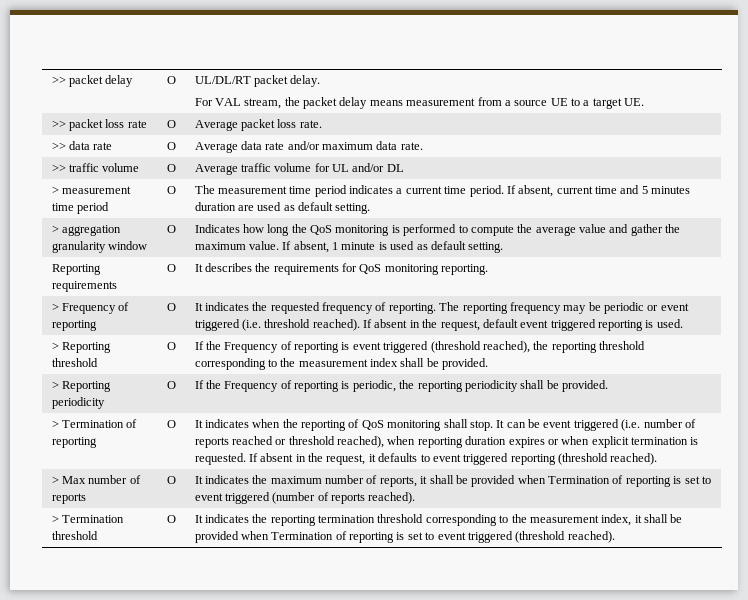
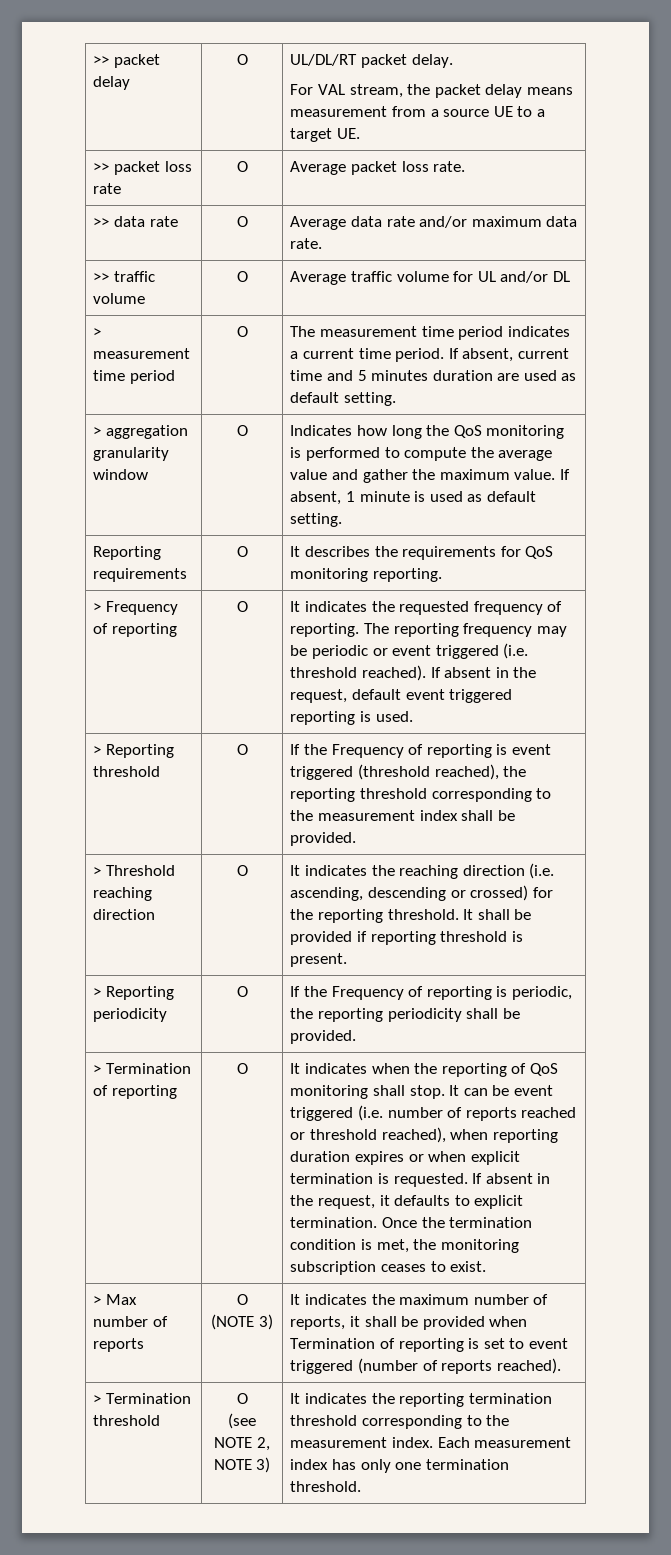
+ > Threshold reaching direction | O | It indicates the reaching direction (i.e. ascending, descending or crossed) for the reporting threshold. It shall be provided if reporting threshold is present.
- If absent in the request, it defaults to event triggered reporting (threshold reached).
+ If absent in the request, it defaults to explicit termination. Once the termination condition is met, the monitoring subscription ceases to exist.
- > Max number of reports | O | It indicates the maximum number of reports, it shall be provided when Termination of reporting is set to event triggered (number of reports reached).
+ > Max number of reports | O
+ (NOTE 3) | It indicates the maximum number of reports, it shall be provided when Termination of reporting is set to event triggered (number of reports reached).
- > Termination threshold | O | It indicates the reporting termination threshold corresponding to the measurement index, it shall be provided when Termination of reporting is set to event triggered (threshold reached).
+ > Termination threshold | O
+ (see NOTE 2, NOTE 3) | It indicates the reporting termination threshold corresponding to the measurement index. Each measurement index has only one termination threshold.

